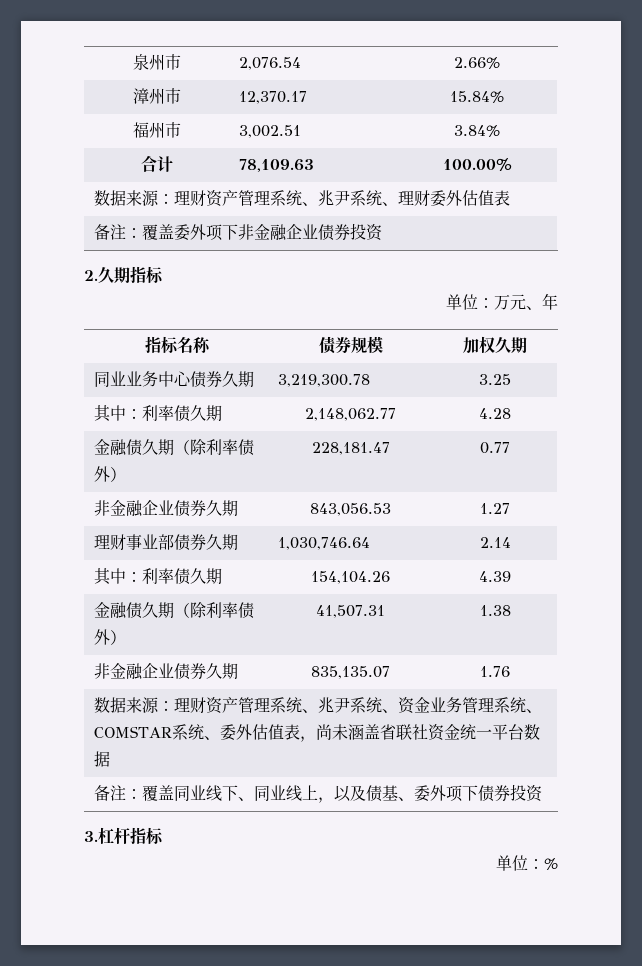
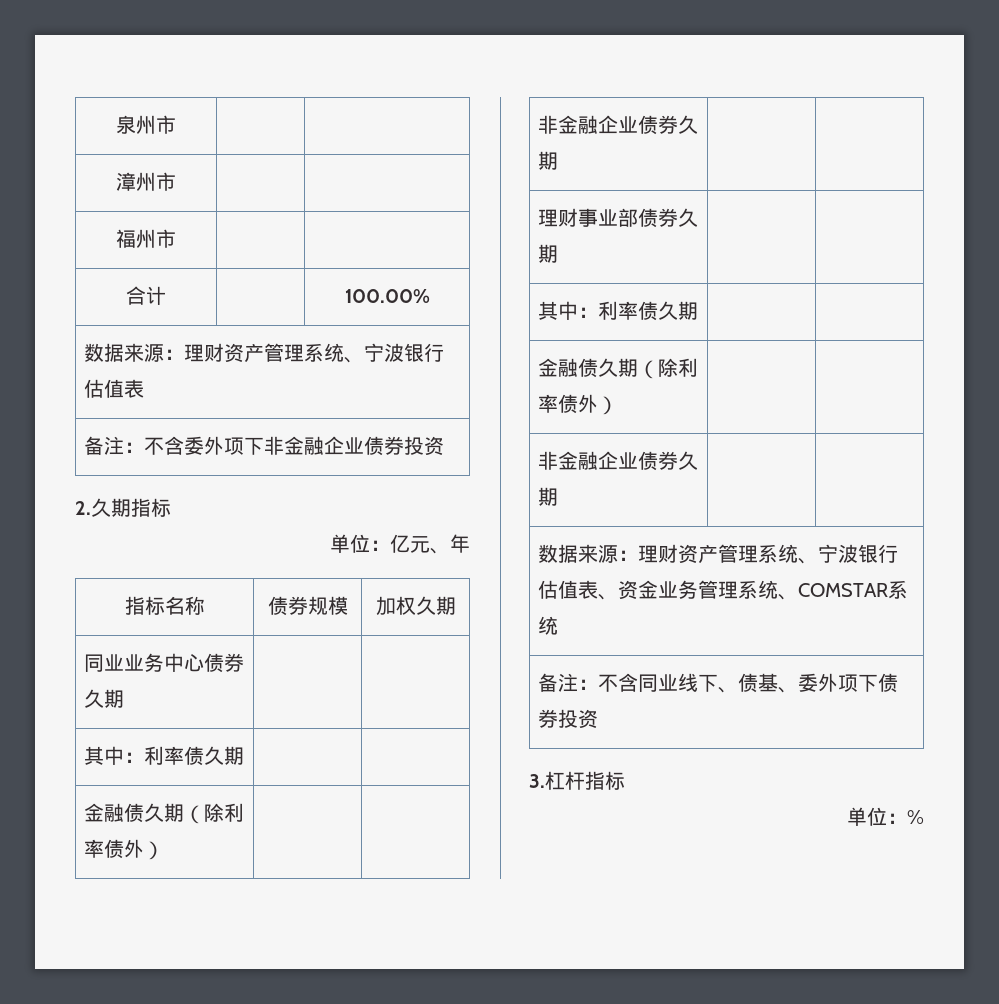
- 泉州市 | 2,076.54 | 2.66%
+ 泉州市 | |
- 漳州市 | 12,370.17 | 15.84%
+ 漳州市 | |
- 福州市 | 3,002.51 | 3.84%
+ 福州市 | |
- 合计 | 78,109.63 | 100.00%
- 数据来源：理财资产管理系统、兆尹系统、理财委外估值表
+ 合计 | | 100.00%
+ 数据来源：理财资产管理系统、宁波银行估值表
- 备注：覆盖委外项下非金融企业债券投资
+ 备注：不含委外项下非金融企业债券投资
- 单位：万元、年
+ 单位：亿元、年
- 同业业务中心债券久期 | 3,219,300.78 | 3.25
- 其中：利率债久期 | 2,148,062.77 | 4.28
- 金融债久期（除利率债外） | 228,181.47 | 0.77
- 非金融企业债券久期 | 843,056.53 | 1.27
+ 同业业务中心债券久期 | |
+ 其中：利率债久期 | |
+ 金融债久期（除利率债外） | |
+ 非金融企业债券久期 | |
- 理财事业部债券久期 | 1,030,746.64 | 2.14
- 其中：利率债久期 | 154,104.26 | 4.39
- 金融债久期（除利率债外） | 41,507.31 | 1.38
- 非金融企业债券久期 | 835,135.07 | 1.76
- 数据来源：理财资产管理系统、兆尹系统、资金业务管理系统、COMSTAR系统、委外估值表，尚未涵盖省联社资金统一平台数据
- 备注：覆盖同业线下、同业线上，以及债基、委外项下债券投资
+ 理财事业部债券久期 | |
+ 其中：利率债久期 | |
+ 金融债久期（除利率债外） | |
+ 非金融企业债券久期 | |
+ 数据来源：理财资产管理系统、宁波银行估值表、资金业务管理系统、COMSTAR系统
+ 备注：不含同业线下、债基、委外项下债券投资

